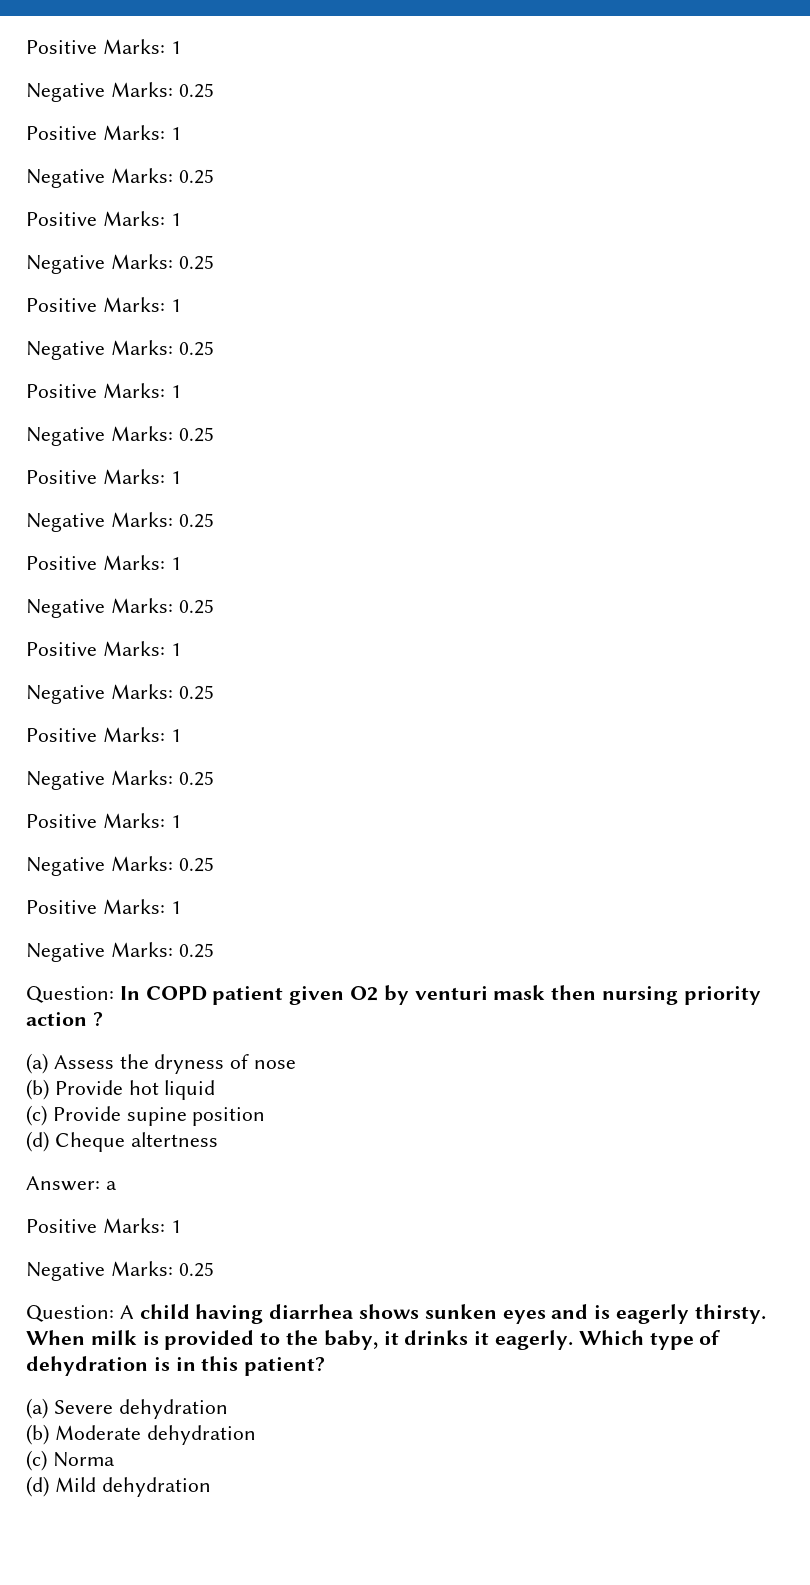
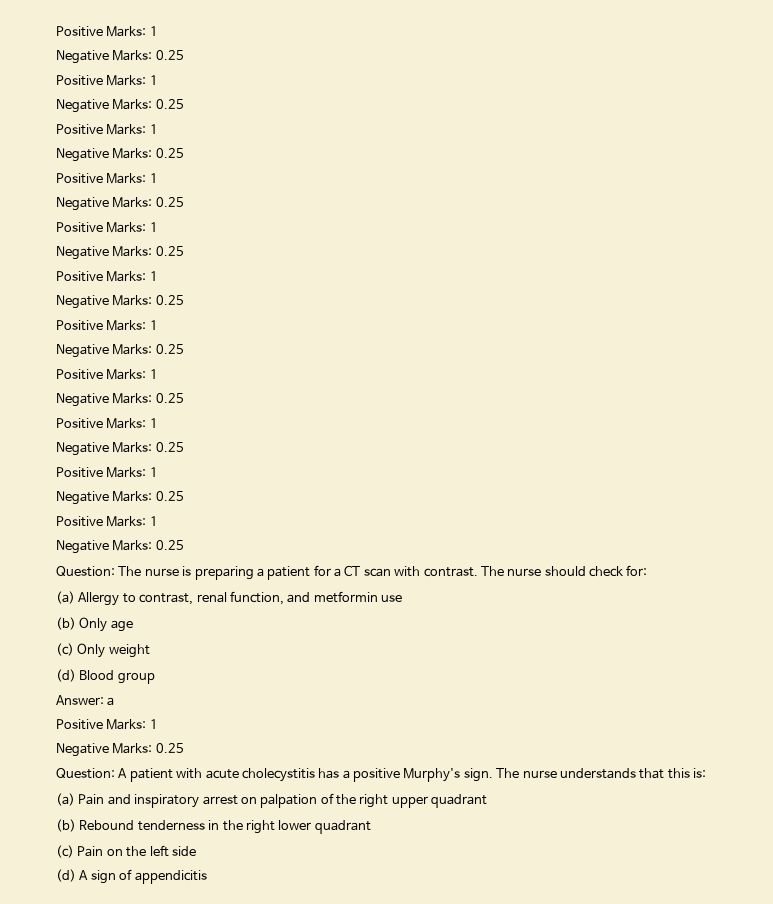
- Question: In COPD patient given O2 by venturi mask then nursing priority action ?
- (a) Assess the dryness of nose
- (b) Provide hot liquid
- (c) Provide supine position
- (d) Cheque altertness
+ Question: The nurse is preparing a patient for a CT scan with contrast. The nurse should check for:
+ (a) Allergy to contrast, renal function, and metformin use
+ (b) Only age
+ (c) Only weight
+ (d) Blood group
- Question: A child having diarrhea shows sunken eyes and is eagerly thirsty. When milk is provided to the baby, it drinks it eagerly. Which type of dehydration is in this patient?
- (a) Severe dehydration
- (b) Moderate dehydration
- (c) Norma
- (d) Mild dehydration
+ Question: A patient with acute cholecystitis has a positive Murphy's sign. The nurse understands that this is:
+ (a) Pain and inspiratory arrest on palpation of the right upper quadrant
+ (b) Rebound tenderness in the right lower quadrant
+ (c) Pain on the left side
+ (d) A sign of appendicitis

